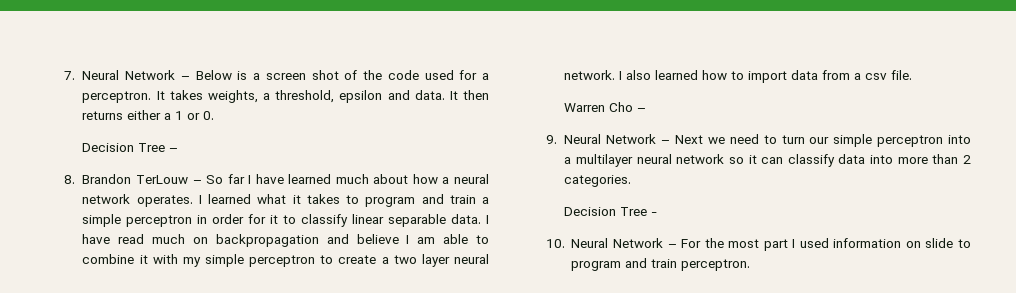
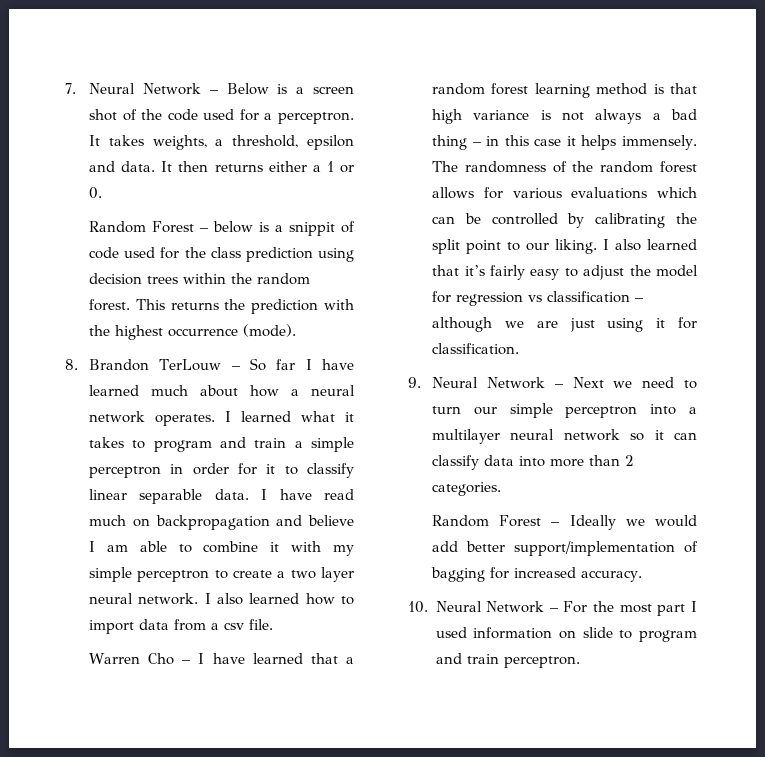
  It then returns either a 1 or 0.
- Decision Tree –
+ Random Forest – below is a snippit of code used for the class prediction using decision trees within the random forest. This returns the prediction with the highest occurrence (mode).
- Warren Cho –
+ Warren Cho – I have learned that a random forest learning method is that high variance is not always a bad thing – in this case it helps immensely. The randomness of the random forest allows for various evaluations which can be controlled by calibrating the split point to our liking. I also learned that it’s fairly easy to adjust the model for regression vs classification – although we are just using it for classification.
  9. Neural Network – Next we need to turn our simple perceptron into a multilayer neural network so it can classify data into more than 2 categories.
- Decision Tree -
+ Random Forest – Ideally we would add better support/implementation of bagging for increased accuracy.

